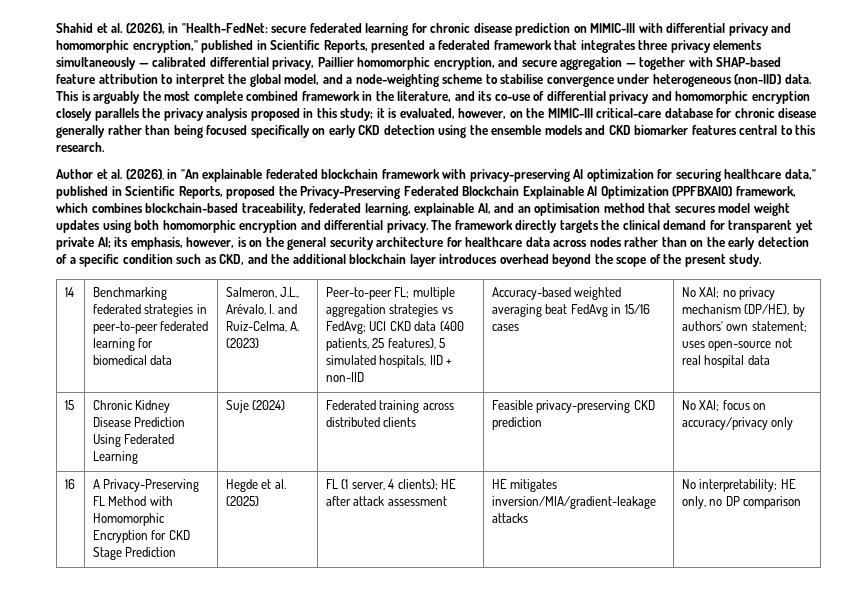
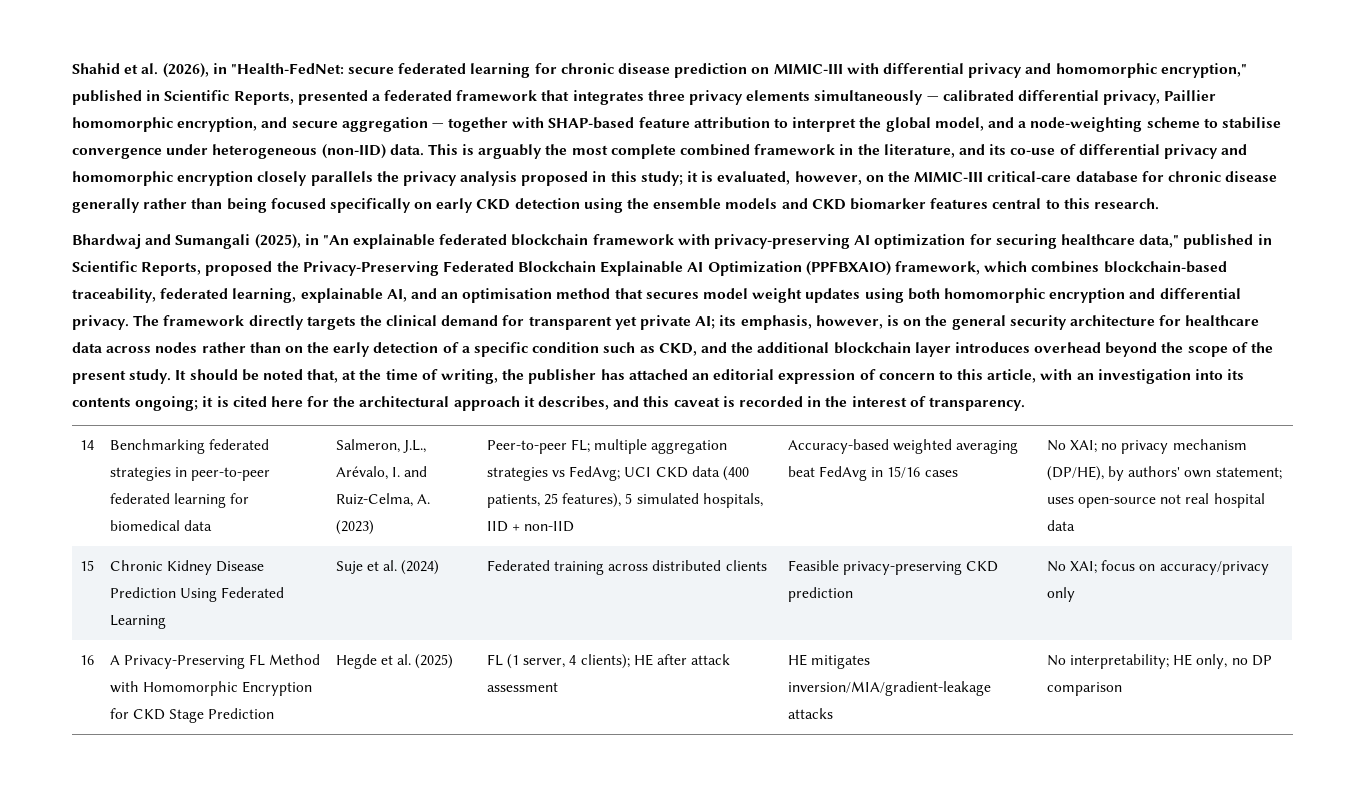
- Author et al. (2026), in "An explainable federated blockchain framework with privacy-preserving AI optimization for securing healthcare data," published in Scientific Reports, proposed the Privacy-Preserving Federated Blockchain Explainable AI Optimization (PPFBXAIO) framework, which combines blockchain-based traceability, federated learning, explainable AI, and an optimisation method that secures model weight updates using both homomorphic encryption and differential privacy.
+ Bhardwaj and Sumangali (2025), in "An explainable federated blockchain framework with privacy-preserving AI optimization for securing healthcare data," published in Scientific Reports, proposed the Privacy-Preserving Federated Blockchain Explainable AI Optimization (PPFBXAIO) framework, which combines blockchain-based traceability, federated learning, explainable AI, and an optimisation method that secures model weight updates using both homomorphic encryption and differential privacy.
+ It should be noted that, at the time of writing, the publisher has attached an editorial expression of concern to this article, with an investigation into its contents ongoing; it is cited here for the architectural approach it describes, and this caveat is recorded in the interest of transparency.
- 15 | Chronic Kidney Disease Prediction Using Federated Learning | Suje (2024) | Federated training across distributed clients | Feasible privacy-preserving CKD prediction | No XAI; focus on accuracy/privacy only
+ 15 | Chronic Kidney Disease Prediction Using Federated Learning | Suje et al. (2024) | Federated training across distributed clients | Feasible privacy-preserving CKD prediction | No XAI; focus on accuracy/privacy only

